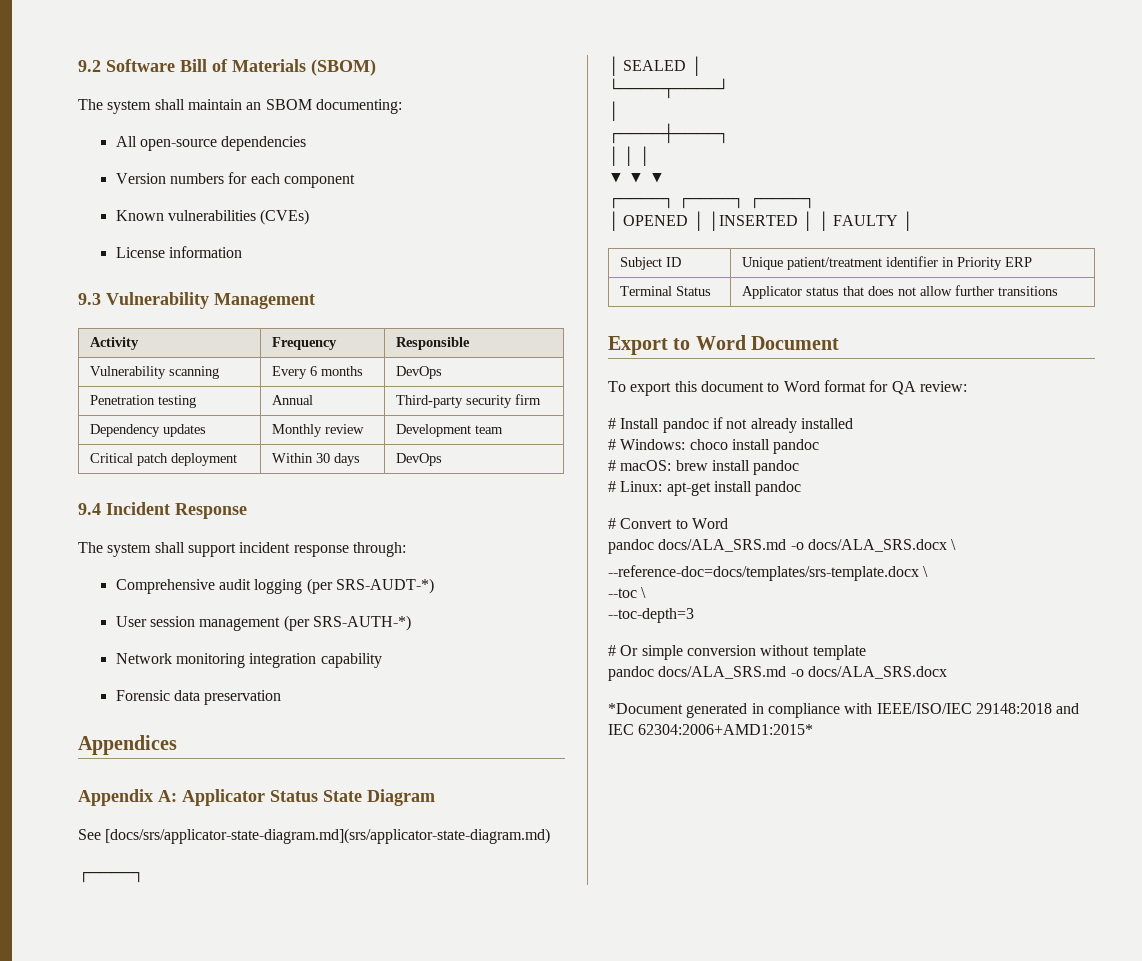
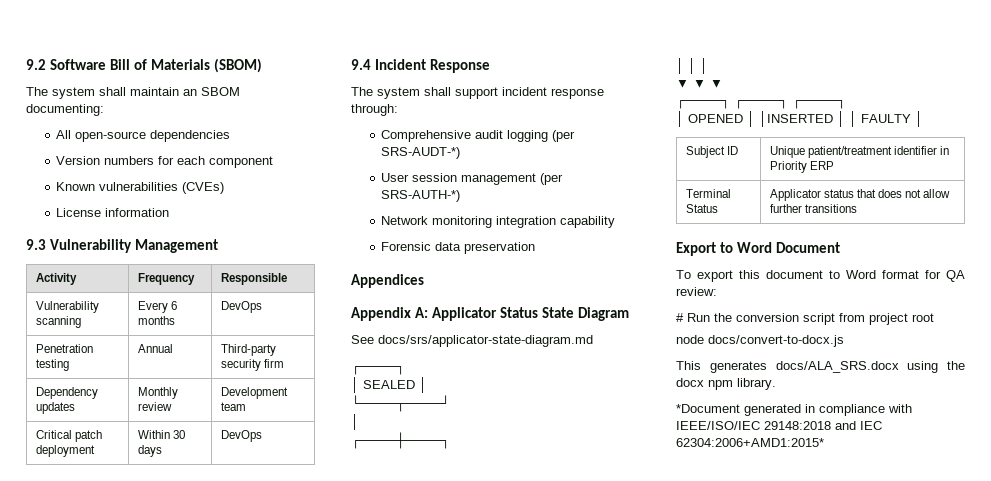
- See [docs/srs/applicator-state-diagram.md](srs/applicator-state-diagram.md)
+ See docs/srs/applicator-state-diagram.md
- # Install pandoc if not already installed
- # Windows: choco install pandoc
- # macOS: brew install pandoc
- # Linux: apt-get install pandoc
- # Convert to Word
- pandoc docs/ALA_SRS.md -o docs/ALA_SRS.docx \
- --reference-doc=docs/templates/srs-template.docx \
- --toc \
- --toc-depth=3
- # Or simple conversion without template
- pandoc docs/ALA_SRS.md -o docs/ALA_SRS.docx
+ # Run the conversion script from project root
+ node docs/convert-to-docx.js
+ This generates docs/ALA_SRS.docx using the docx npm library.

